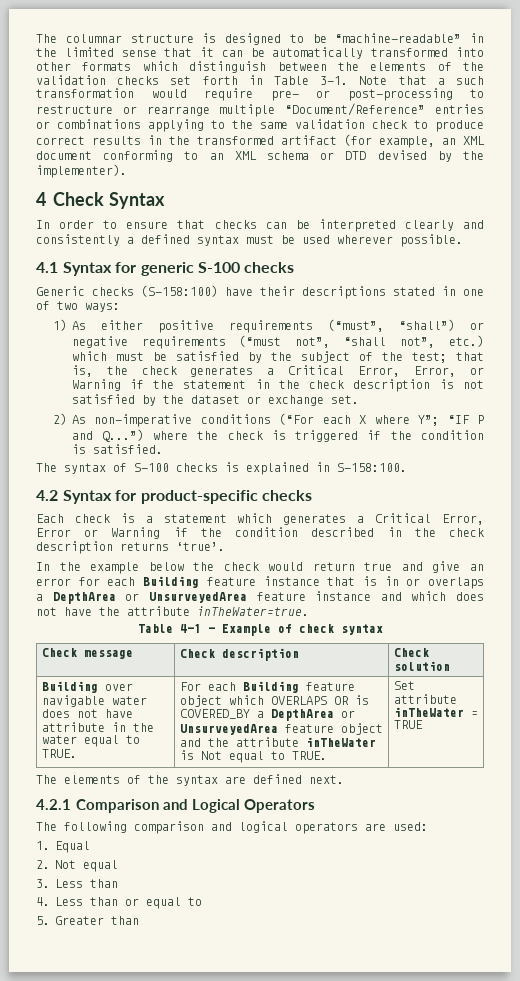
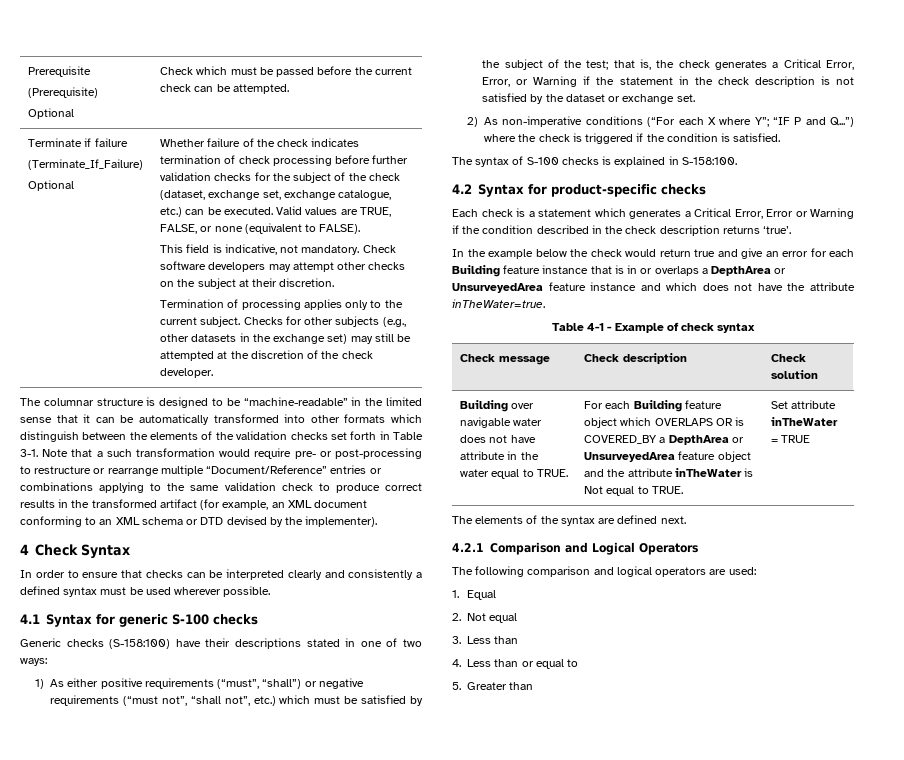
+ Prerequisite
+ (Prerequisite)
+ Optional | Check which must be passed before the current check can be attempted.
+ Terminate if failure
+ (Terminate_If_Failure)
+ Optional | Whether failure of the check indicates termination of check processing before further validation checks for the subject of the check (dataset, exchange set, exchange catalogue, etc.) can be executed. Valid values are TRUE, FALSE, or none (equivalent to FALSE).
+ This field is indicative, not mandatory. Check software developers may attempt other checks on the subject at their discretion.
+ Termination of processing applies only to the current subject. Checks for other subjects (e.g., other datasets in the exchange set) may still be attempted at the discretion of the check developer.

